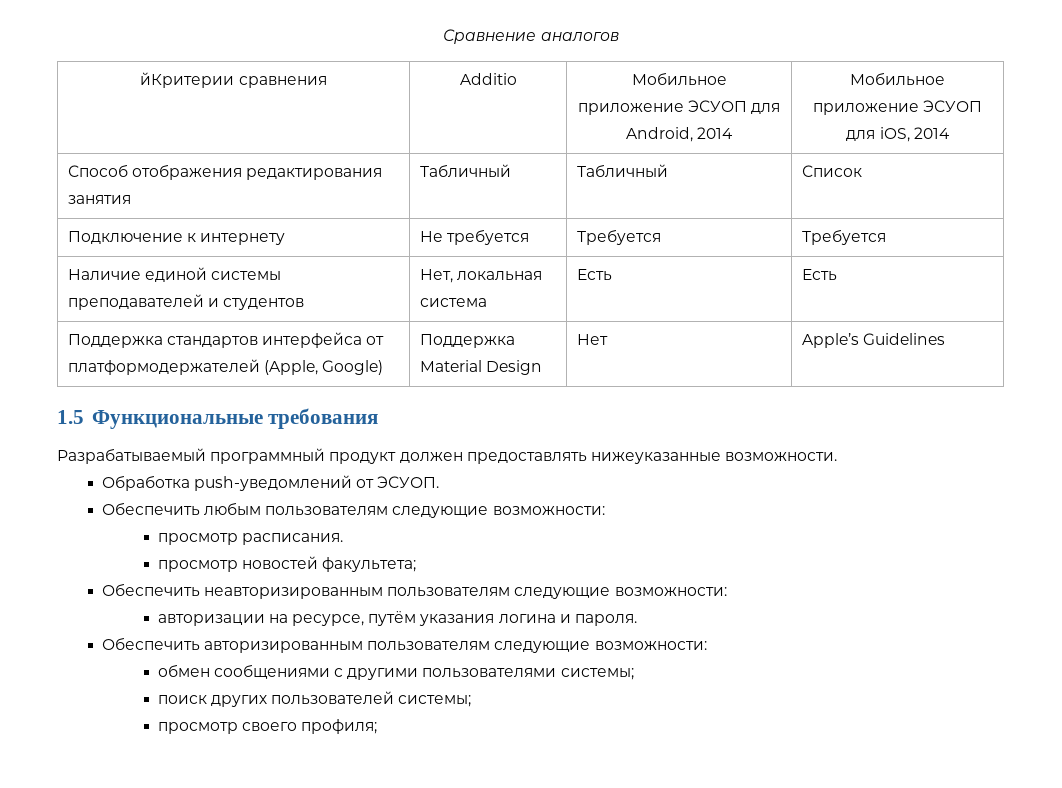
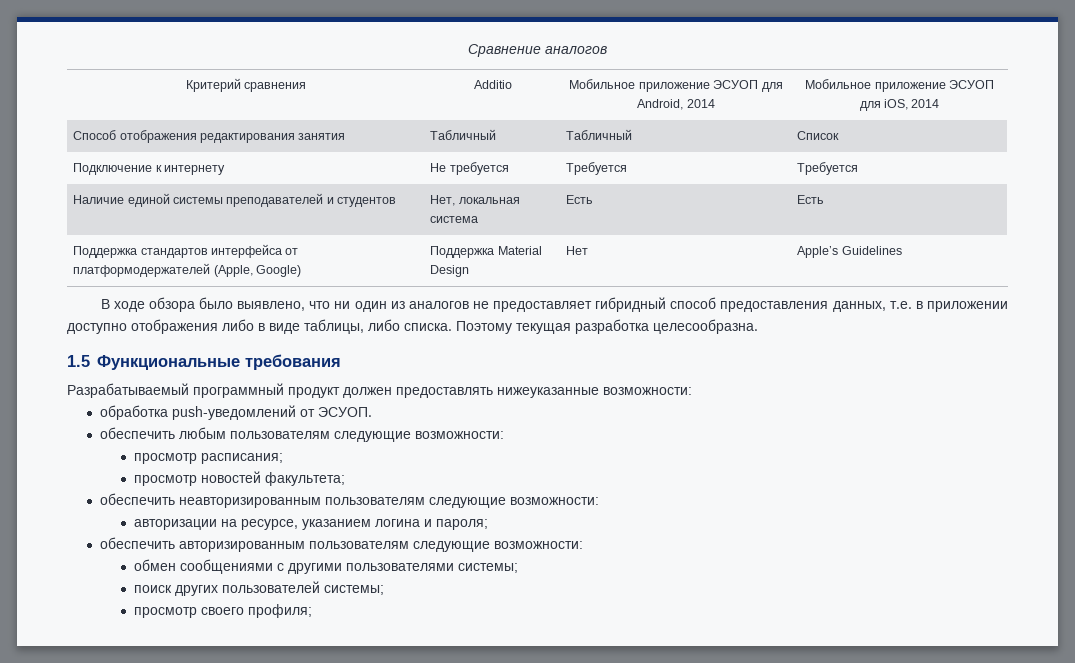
- йКритерии сравнения | Additio | Мобильное приложение ЭСУОП для Android, 2014 | Мобильное приложение ЭСУОП для iOS, 2014
+ Критерий сравнения | Additio | Мобильное приложение ЭСУОП для Android, 2014 | Мобильное приложение ЭСУОП для iOS, 2014
+ В ходе обзора было выявлено, что ни один из аналогов не предоставляет гибридный способ предоставления данных, т.е. в приложении доступно отображения либо в виде таблицы, либо списка. Поэтому текущая разработка целесообразна.
- Разрабатываемый программный продукт должен предоставлять нижеуказанные возможности.
- Обработка push-уведомлений от ЭСУОП.
+ Разрабатываемый программный продукт должен предоставлять нижеуказанные возможности:
+ обработка push-уведомлений от ЭСУОП.
- Обеспечить любым пользователям следующие возможности:
+ обеспечить любым пользователям следующие возможности:
- просмотр расписания.
+ просмотр расписания;
- Обеспечить неавторизированным пользователям следующие возможности:
+ обеспечить неавторизированным пользователям следующие возможности:
- авторизации на ресурсе, путём указания логина и пароля.
- Обеспечить авторизированным пользователям следующие возможности:
+ авторизации на ресурсе, указанием логина и пароля;
+ обеспечить авторизированным пользователям следующие возможности:

